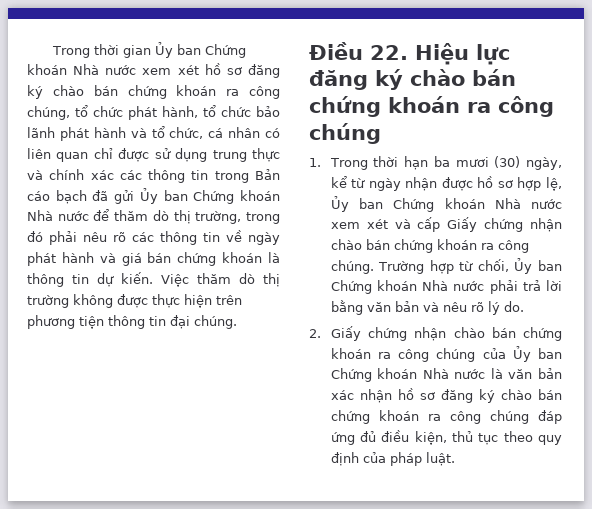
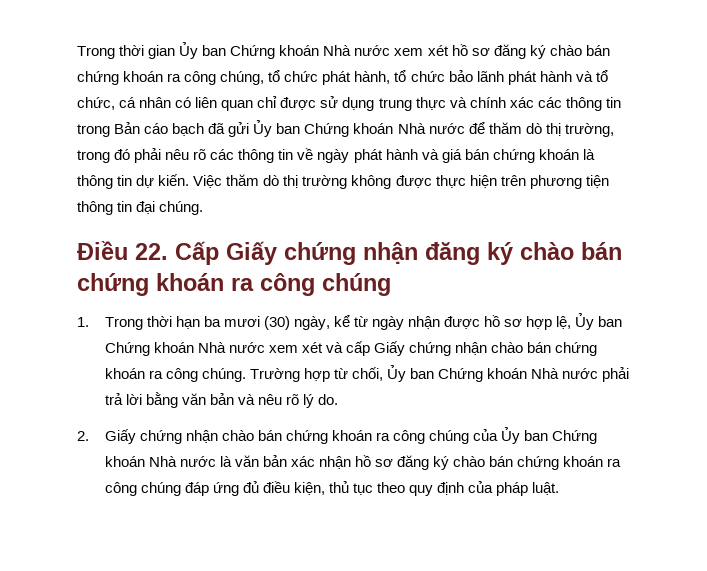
- Điều 22. Hiệu lực đăng ký chào bán chứng khoán ra công chúng
+ Điều 22. Cấp Giấy chứng nhận đăng ký chào bán chứng khoán ra công chúng

